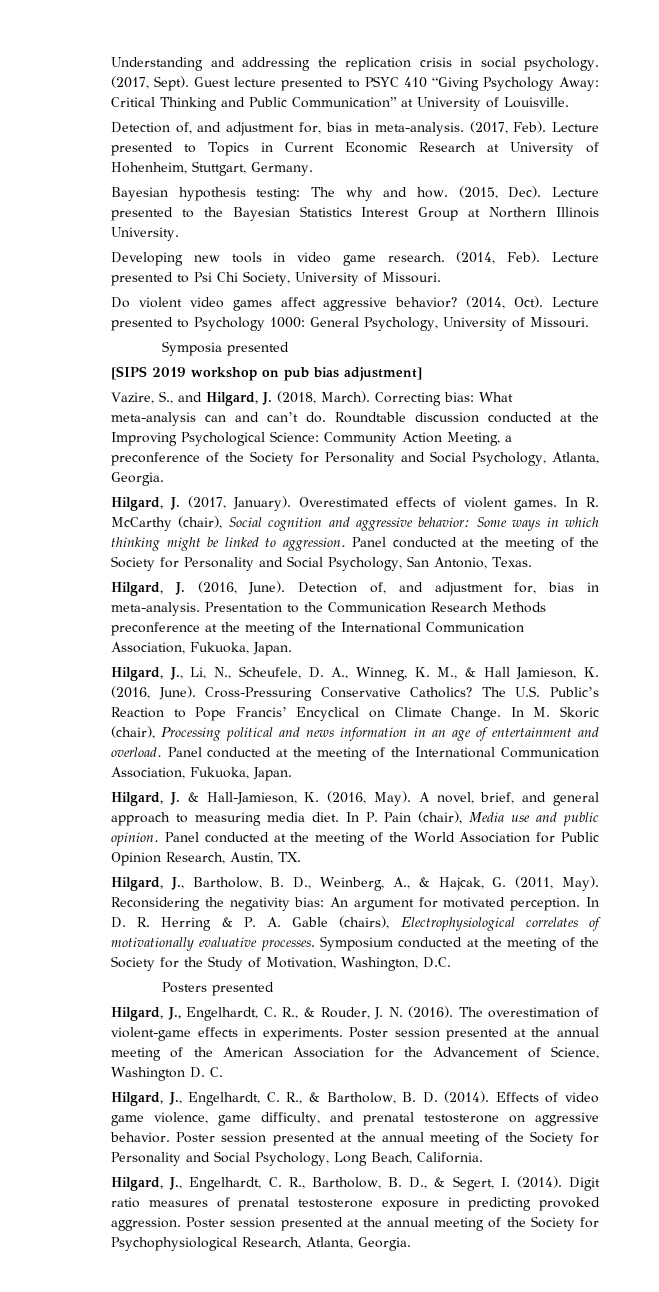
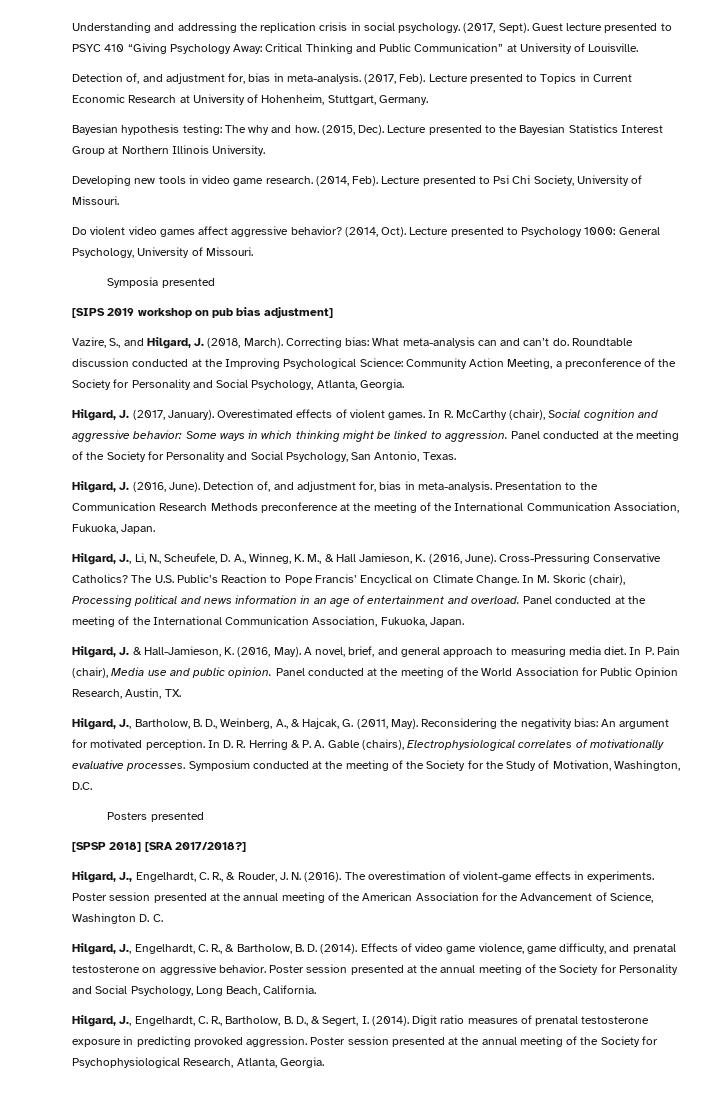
+ [SPSP 2018] [SRA 2017/2018?]

